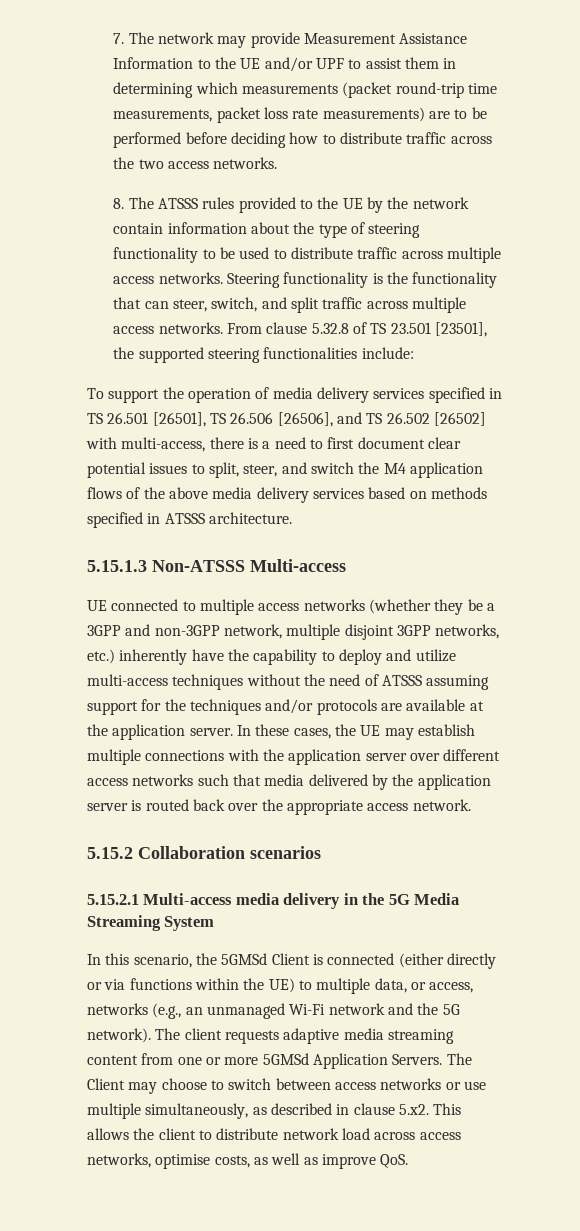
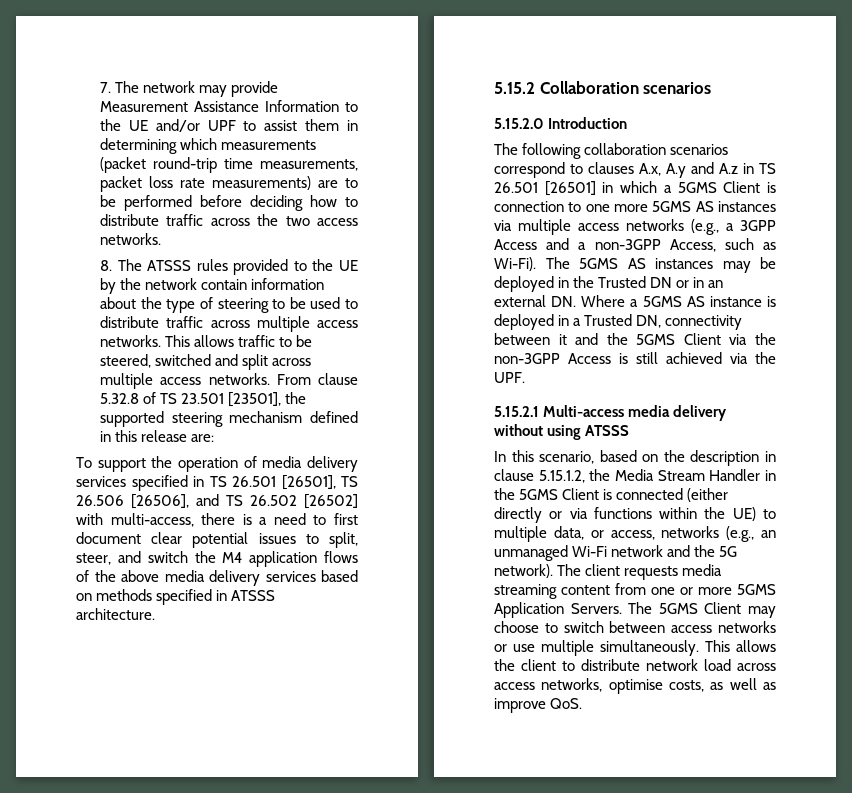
- 8. The ATSSS rules provided to the UE by the network contain information about the type of steering functionality to be used to distribute traffic across multiple access networks.
+ 8. The ATSSS rules provided to the UE by the network contain information about the type of steering to be used to distribute traffic across multiple access networks.
- Steering functionality is the functionality that can steer, switch, and split traffic across multiple access networks.
+ This allows traffic to be steered, switched and split across multiple access networks.
- From clause 5.32.8 of TS 23.501 [23501], the supported steering functionalities include:
+ From clause 5.32.8 of TS 23.501 [23501], the supported steering mechanism defined in this release are:
- 5.15.1.3 Non-ATSSS Multi-access
- UE connected to multiple access networks (whether they be a 3GPP and non-3GPP network, multiple disjoint 3GPP networks, etc.) inherently have the capability to deploy and utilize multi-access techniques without the need of ATSSS assuming support for the techniques and/or protocols are available at the application server. In these cases, the UE may establish multiple connections with the application server over different access networks such that media delivered by the application server is routed back over the appropriate access network.
  5.15.2 Collaboration scenarios
- 5.15.2.1 Multi-access media delivery in the 5G Media Streaming System
- In this scenario, the 5GMSd Client is connected (either directly or via functions within the UE) to multiple data, or access, networks (e.g., an unmanaged Wi-Fi network and the 5G network).
+ 5.15.2.0 Introduction
+ The following collaboration scenarios correspond to clauses A.x, A.y and A.z in TS 26.501 [26501] in which a 5GMS Client is connection to one more 5GMS AS instances via multiple access networks (e.g., a 3GPP Access and a non-3GPP Access, such as Wi-Fi). The 5GMS AS instances may be deployed in the Trusted DN or in an external DN. Where a 5GMS AS instance is deployed in a Trusted DN, connectivity between it and the 5GMS Client via the non-3GPP Access is still achieved via the UPF.
+ 5.15.2.1 Multi-access media delivery without using ATSSS
+ In this scenario, based on the description in clause 5.15.1.2, the Media Stream Handler in the 5GMS Client is connected (either directly or via functions within the UE) to multiple data, or access, networks (e.g., an unmanaged Wi-Fi network and the 5G network).
- The client requests adaptive media streaming content from one or more 5GMSd Application Servers.
+ The client requests media streaming content from one or more 5GMS Application Servers.
- The Client may choose to switch between access networks or use multiple simultaneously, as described in clause 5.x2. This allows the client to distribute network load across access networks, optimise costs, as well as improve QoS.
+ The 5GMS Client may choose to switch between access networks or use multiple simultaneously. This allows the client to distribute network load across access networks, optimise costs, as well as improve QoS.

